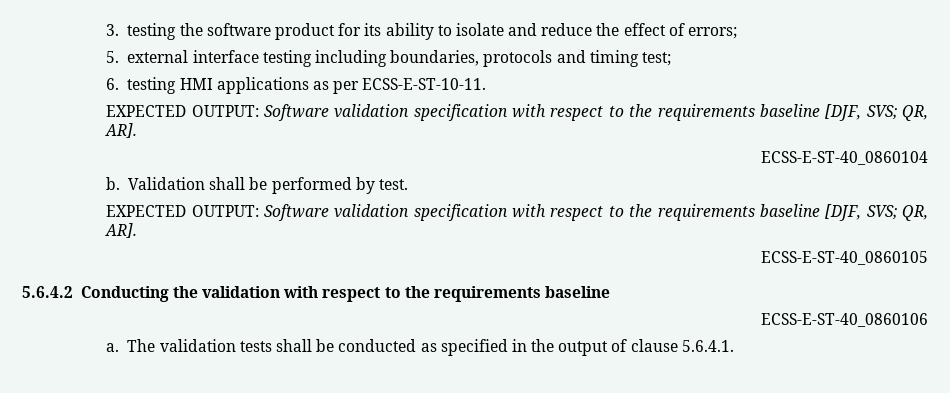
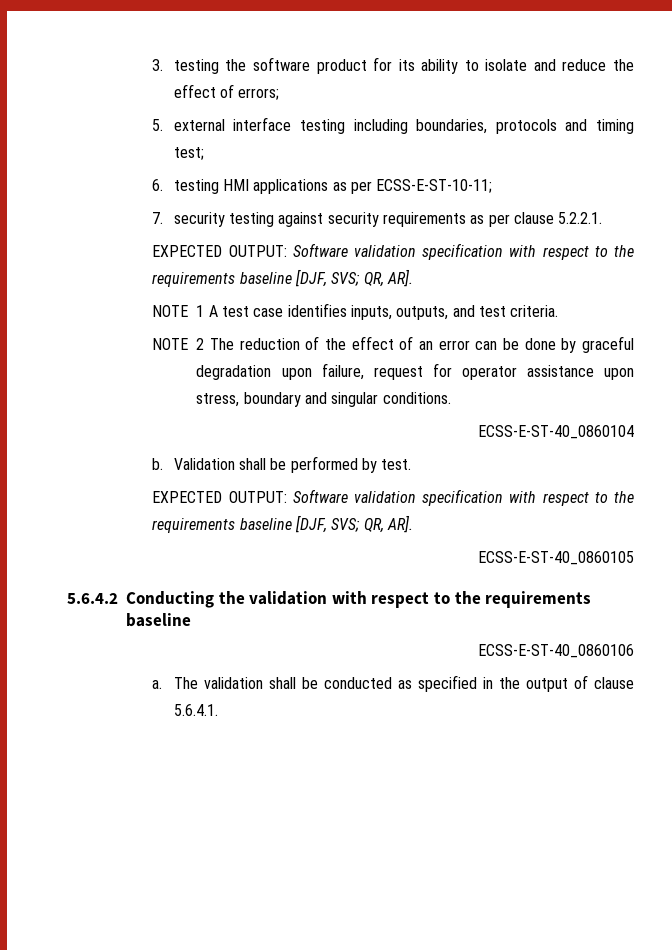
- 6. testing HMI applications as per ECSS-E-ST-10-11.
+ 6. testing HMI applications as per ECSS-E-ST-10-11;
+ 7. security testing against security requirements as per clause 5.2.2.1.
+ NOTE 1 A test case identifies inputs, outputs, and test criteria.
+ NOTE 2 The reduction of the effect of an error can be done by graceful degradation upon failure, request for operator assistance upon stress, boundary and singular conditions.
- The validation tests shall be conducted as specified in the output of clause 5.6.4.1.
+ The validation shall be conducted as specified in the output of clause 5.6.4.1.

